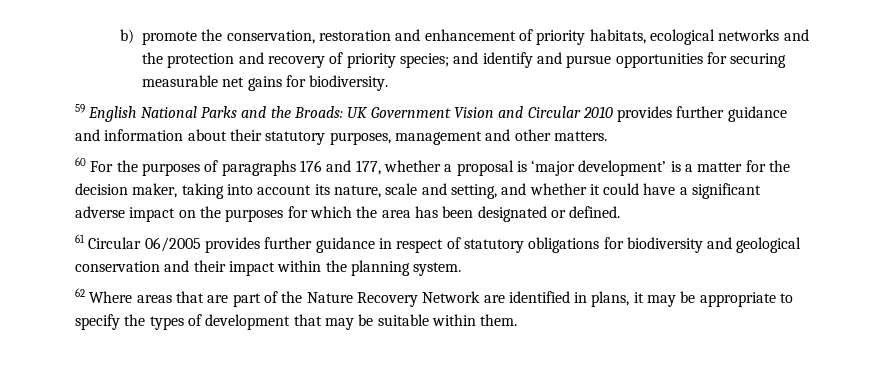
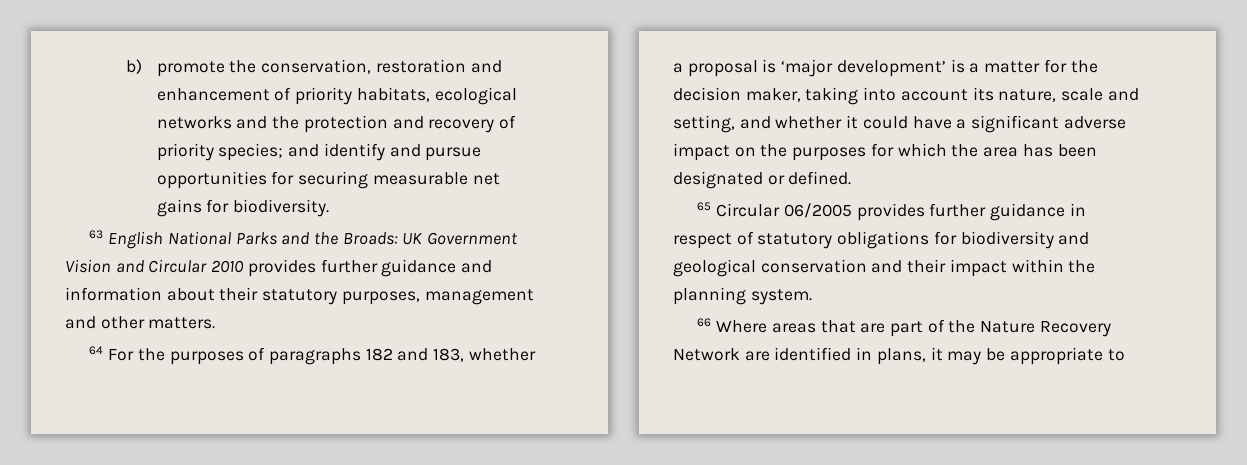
- 59 English National Parks and the Broads: UK Government Vision and Circular 2010 provides further guidance and information about their statutory purposes, management and other matters.
+ 63 English National Parks and the Broads: UK Government Vision and Circular 2010 provides further guidance and information about their statutory purposes, management and other matters.
- 60 For the purposes of paragraphs 176 and 177, whether a proposal is ‘major development’ is a matter for the decision maker, taking into account its nature, scale and setting, and whether it could have a significant adverse impact on the purposes for which the area has been designated or defined.
+ 64 For the purposes of paragraphs 182 and 183, whether a proposal is ‘major development’ is a matter for the decision maker, taking into account its nature, scale and setting, and whether it could have a significant adverse impact on the purposes for which the area has been designated or defined.
- 61 Circular 06/2005 provides further guidance in respect of statutory obligations for biodiversity and geological conservation and their impact within the planning system.
+ 65 Circular 06/2005 provides further guidance in respect of statutory obligations for biodiversity and geological conservation and their impact within the planning system.
- 62 Where areas that are part of the Nature Recovery Network are identified in plans, it may be appropriate to specify the types of development that may be suitable within them.
+ 66 Where areas that are part of the Nature Recovery Network are identified in plans, it may be appropriate to

